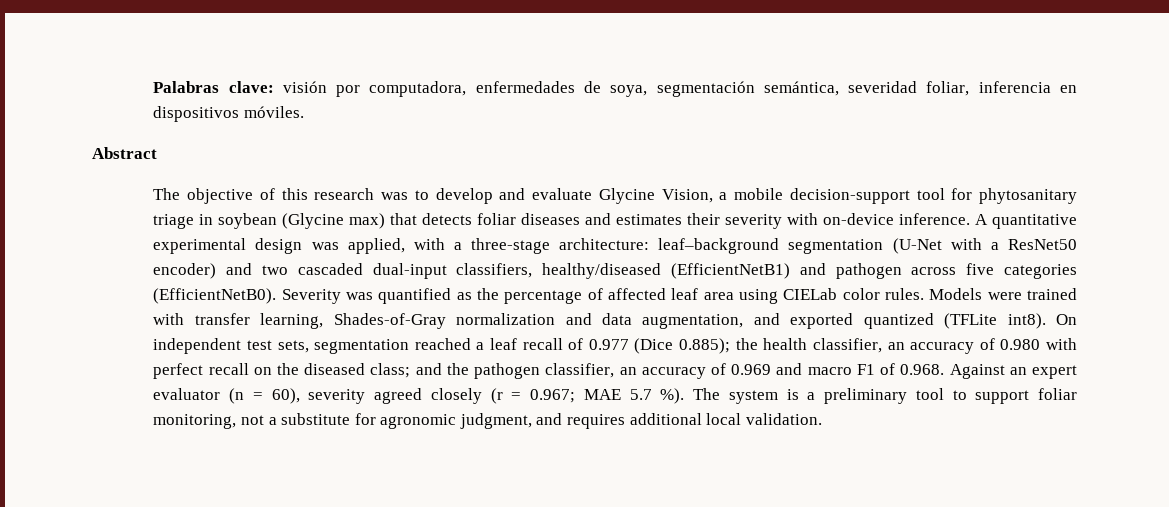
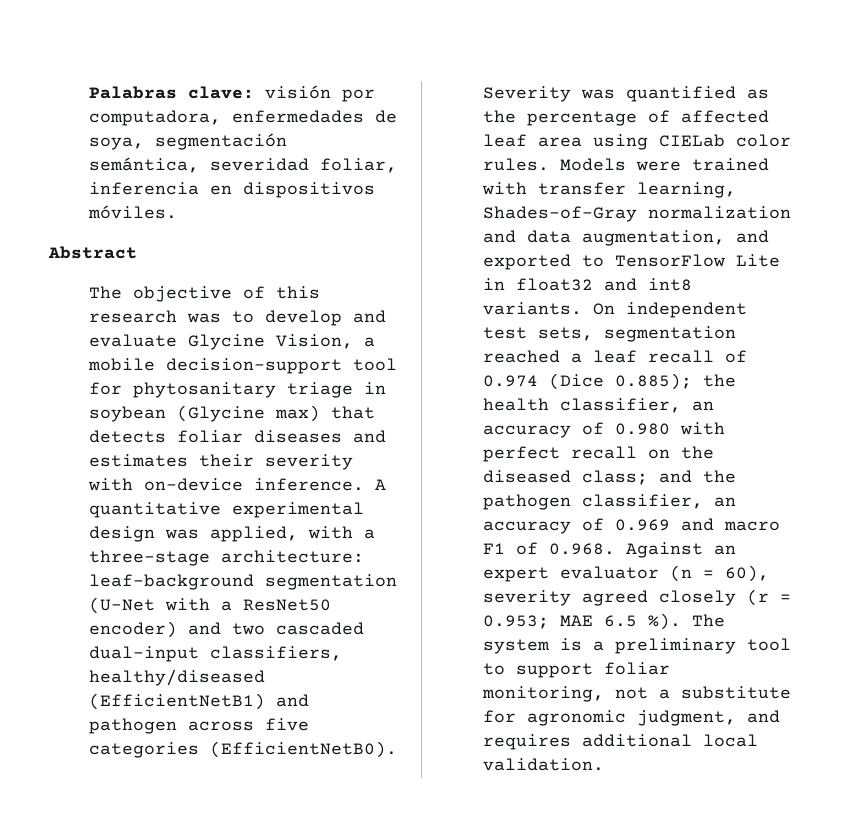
- Models were trained with transfer learning, Shades-of-Gray normalization and data augmentation, and exported quantized (TFLite int8).
+ Models were trained with transfer learning, Shades-of-Gray normalization and data augmentation, and exported to TensorFlow Lite in float32 and int8 variants.
- On independent test sets, segmentation reached a leaf recall of 0.977 (Dice 0.885); the health classifier, an accuracy of 0.980 with perfect recall on the diseased class; and the pathogen classifier, an accuracy of 0.969 and macro F1 of 0.968. Against an expert evaluator (n = 60), severity agreed closely (r = 0.967; MAE 5.7 %).
+ On independent test sets, segmentation reached a leaf recall of 0.974 (Dice 0.885); the health classifier, an accuracy of 0.980 with perfect recall on the diseased class; and the pathogen classifier, an accuracy of 0.969 and macro F1 of 0.968. Against an expert evaluator (n = 60), severity agreed closely (r = 0.953; MAE 6.5 %).

